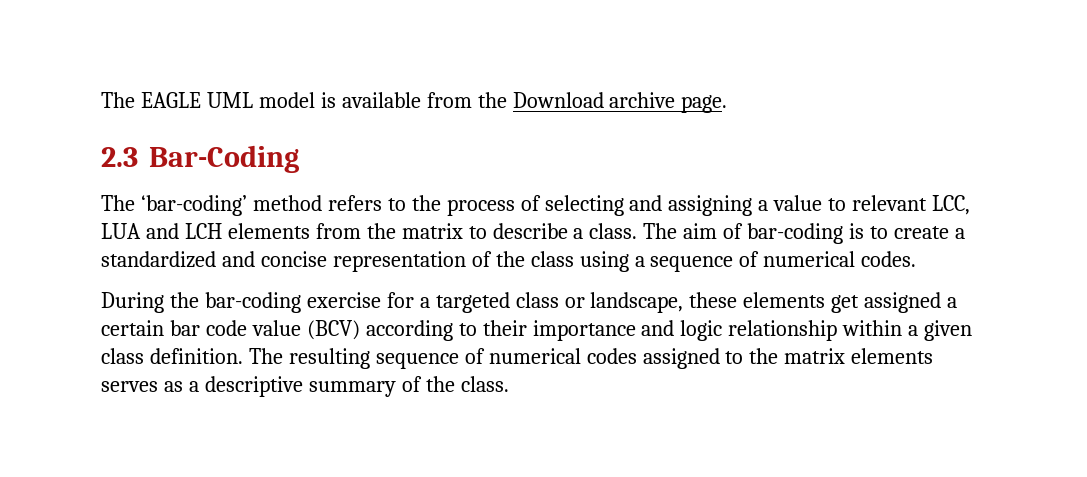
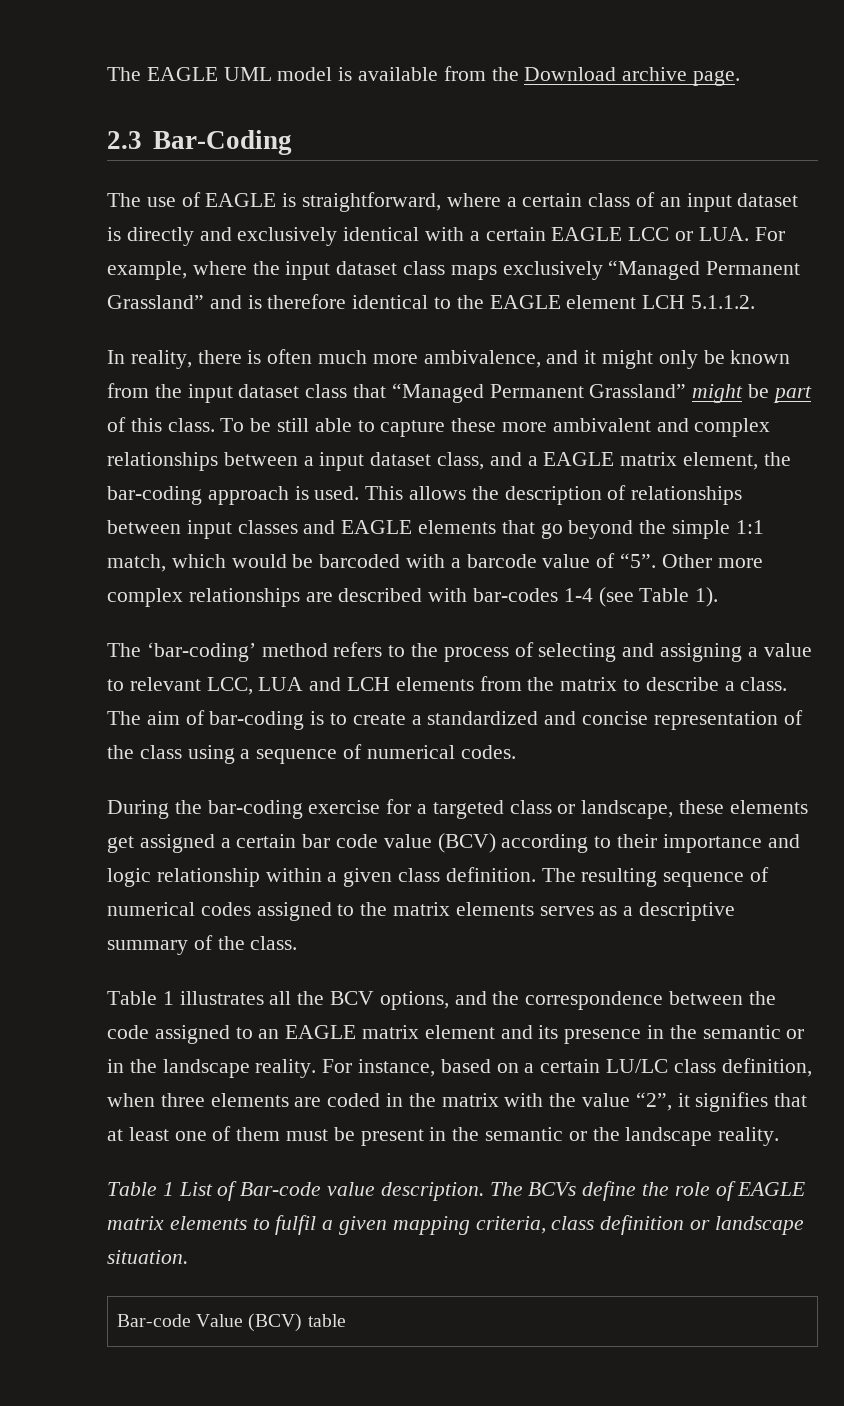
+ The use of EAGLE is straightforward, where a certain class of an input dataset is directly and exclusively identical with a certain EAGLE LCC or LUA. For example, where the input dataset class maps exclusively “Managed Permanent Grassland” and is therefore identical to the EAGLE element LCH 5.1.1.2.
+ In reality, there is often much more ambivalence, and it might only be known from the input dataset class that “Managed Permanent Grassland” might be part of this class. To be still able to capture these more ambivalent and complex relationships between a input dataset class, and a EAGLE matrix element, the bar-coding approach is used. This allows the description of relationships between input classes and EAGLE elements that go beyond the simple 1:1 match, which would be barcoded with a barcode value of “5”. Other more complex relationships are described with bar-codes 1-4 (see Table 1).
+ Table 1 illustrates all the BCV options, and the correspondence between the code assigned to an EAGLE matrix element and its presence in the semantic or in the landscape reality. For instance, based on a certain LU/LC class definition, when three elements are coded in the matrix with the value “2”, it signifies that at least one of them must be present in the semantic or the landscape reality.
+ Table 1 List of Bar-code value description. The BCVs define the role of EAGLE matrix elements to fulfil a given mapping criteria, class definition or landscape situation.
+ Bar-code Value (BCV) table

